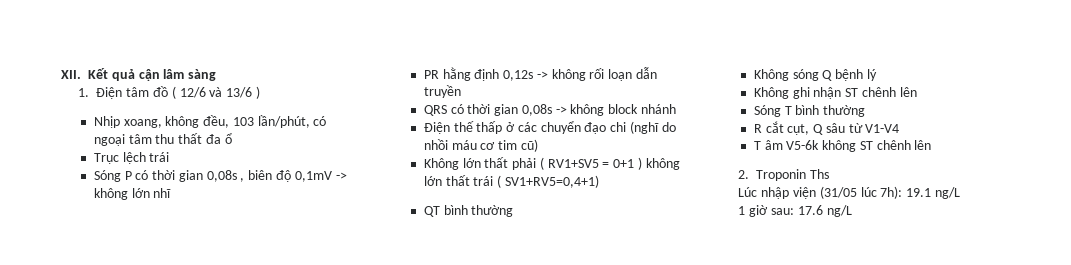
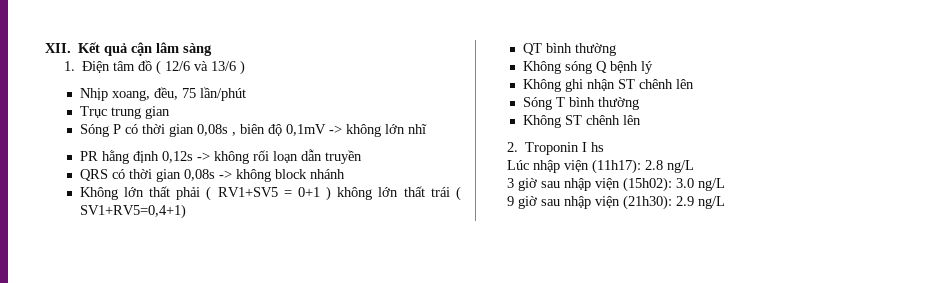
- Nhịp xoang, không đều, 103 lần/phút, có ngoại tâm thu thất đa ổ
+ Nhịp xoang, đều, 75 lần/phút
- Trục lệch trái
+ Trục trung gian
- Điện thế thấp ở các chuyển đạo chi (nghĩ do nhồi máu cơ tim cũ)
- R cắt cụt, Q sâu từ V1-V4
- T âm V5-6k không ST chênh lên
+ Không ST chênh lên
- 2. Troponin Ths
+ 2. Troponin I hs
- Lúc nhập viện (31/05 lúc 7h): 19.1 ng/L
- 1 giờ sau: 17.6 ng/L
+ Lúc nhập viện (11h17): 2.8 ng/L
+ 3 giờ sau nhập viện (15h02): 3.0 ng/L
+ 9 giờ sau nhập viện (21h30): 2.9 ng/L

